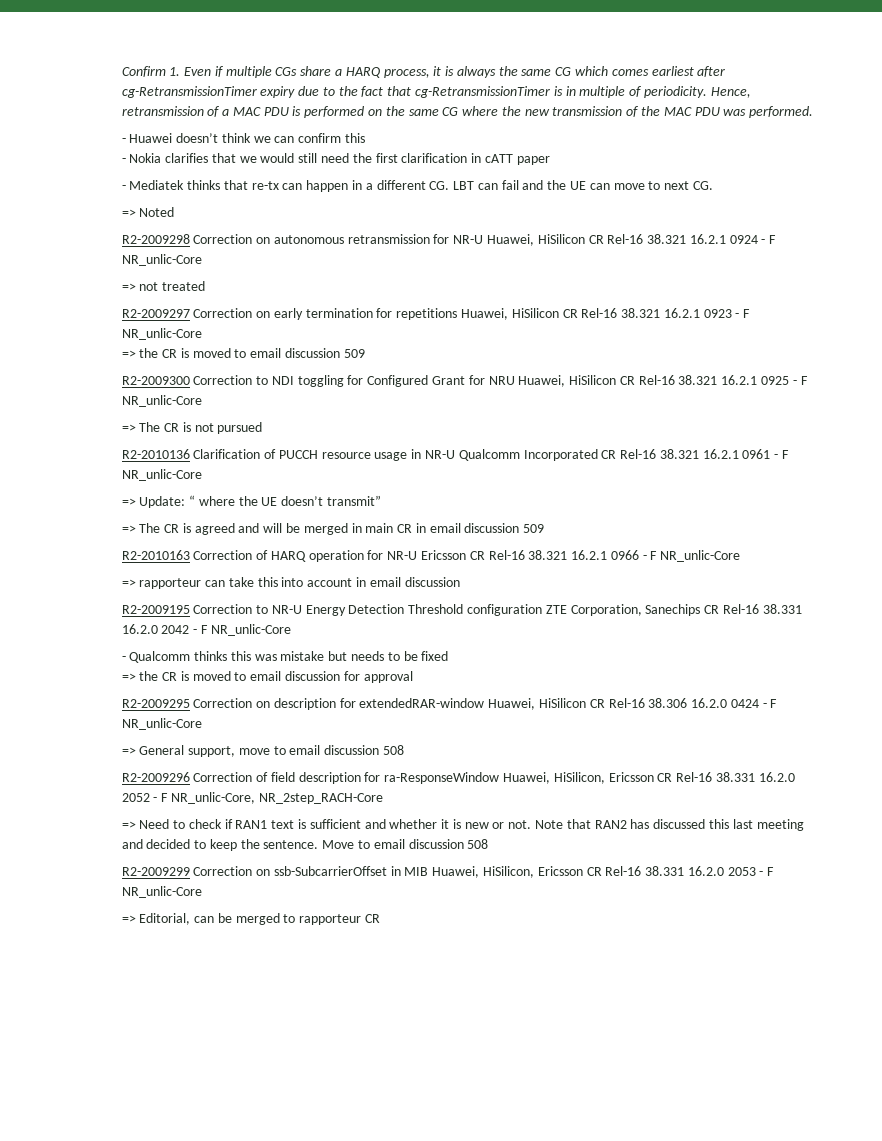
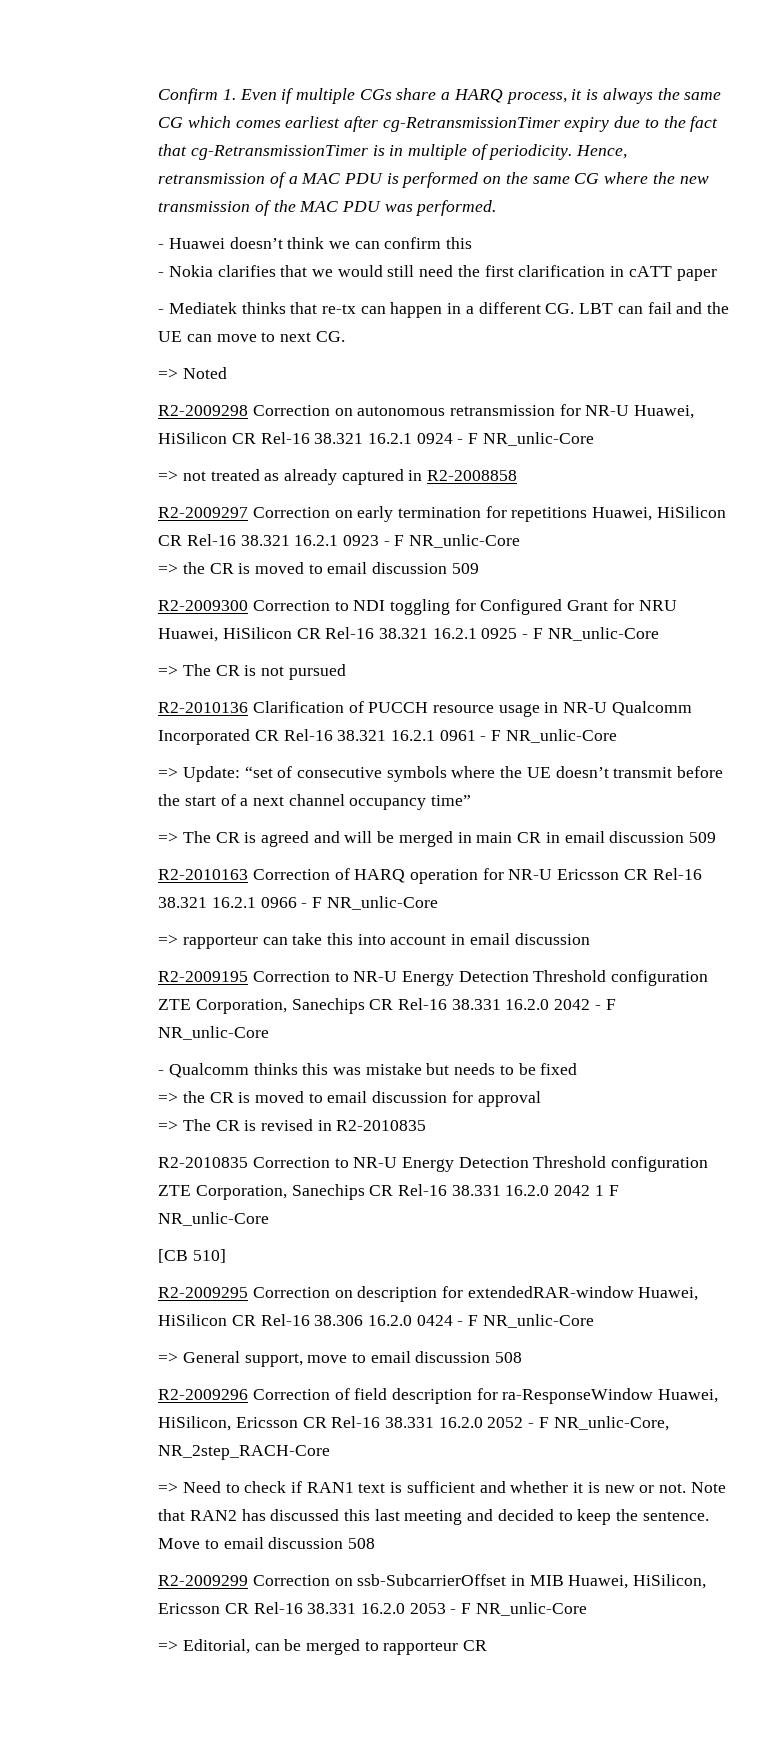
- => not treated
+ => not treated as already captured in R2-2008858
- => Update: “ where the UE doesn’t transmit”
+ => Update: “set of consecutive symbols where the UE doesn’t transmit before the start of a next channel occupancy time”
+ => The CR is revised in R2-2010835
+ R2-2010835 Correction to NR-U Energy Detection Threshold configuration ZTE Corporation, Sanechips CR Rel-16 38.331 16.2.0 2042 1 F NR_unlic-Core
+ [CB 510]

